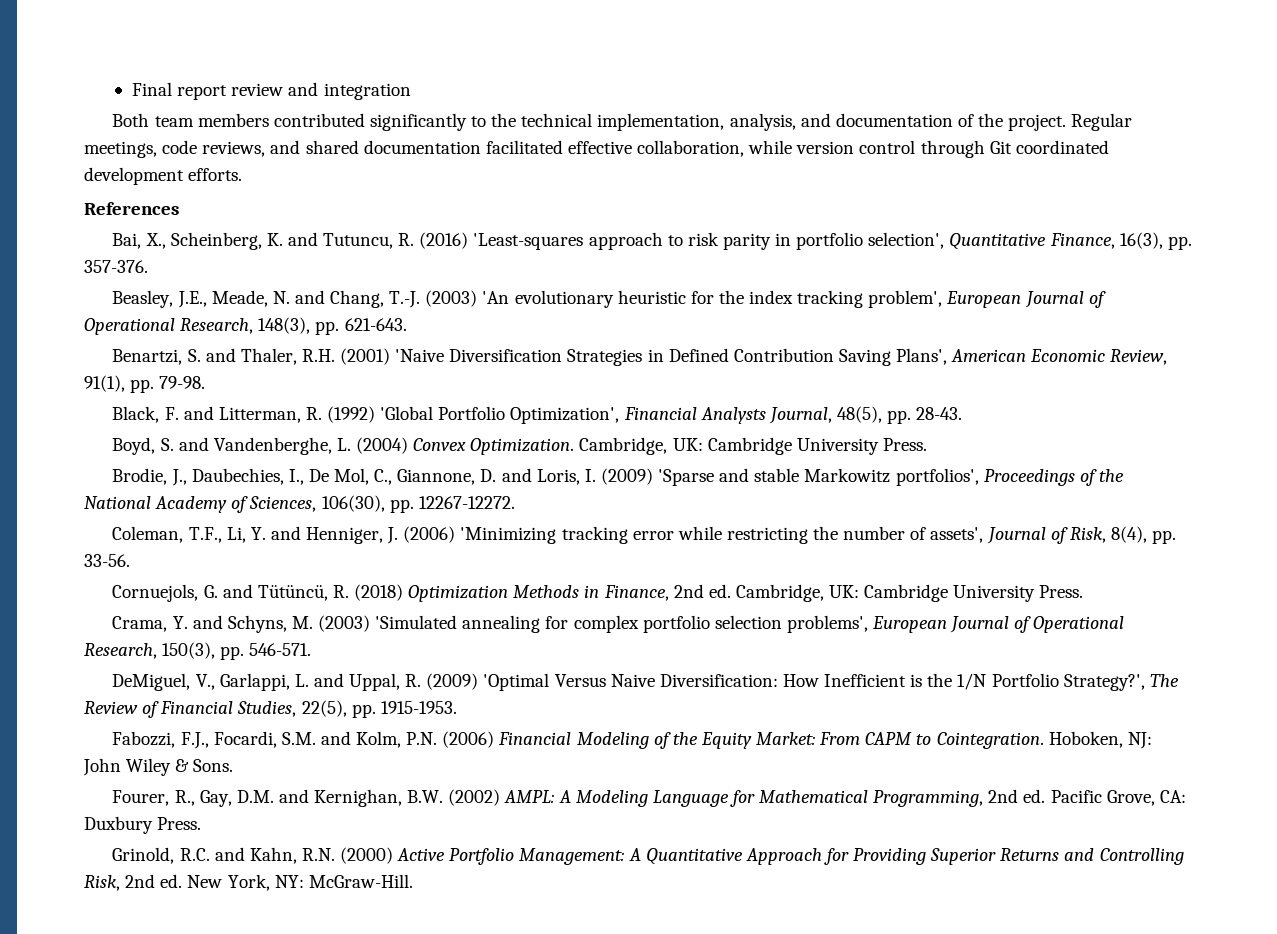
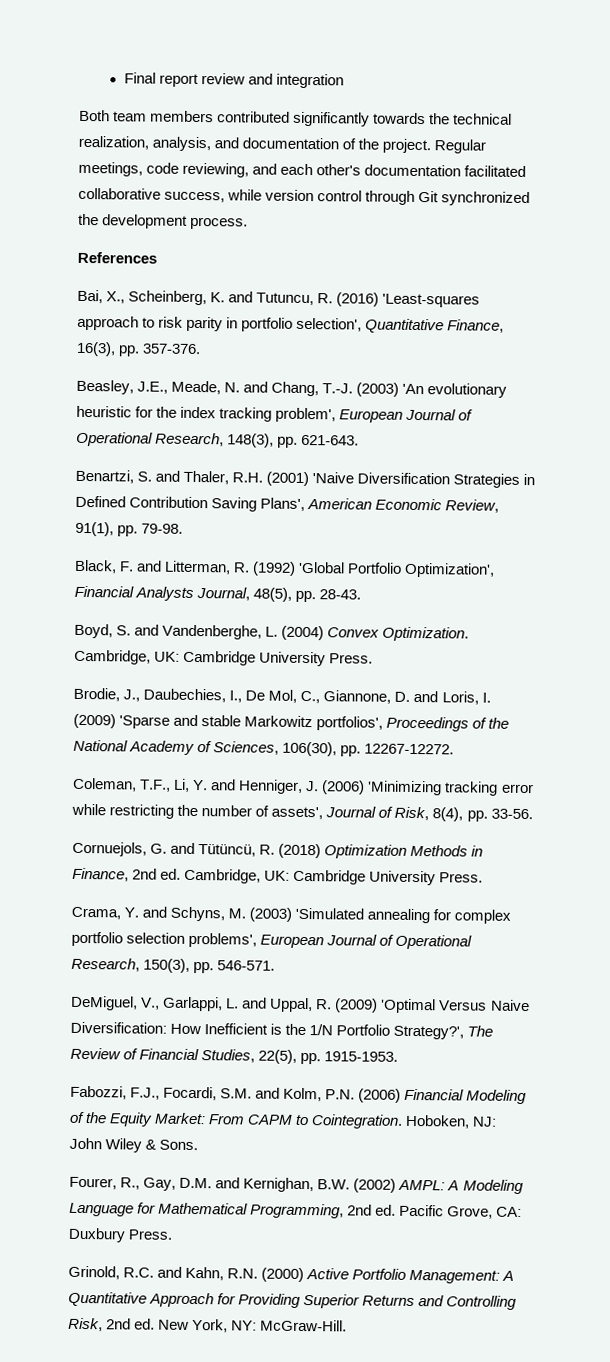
- Both team members contributed significantly to the technical implementation, analysis, and documentation of the project.
+ Both team members contributed significantly towards the technical realization, analysis, and documentation of the project.
- Regular meetings, code reviews, and shared documentation facilitated effective collaboration, while version control through Git coordinated development efforts.
+ Regular meetings, code reviewing, and each other's documentation facilitated collaborative success, while version control through Git synchronized the development process.

